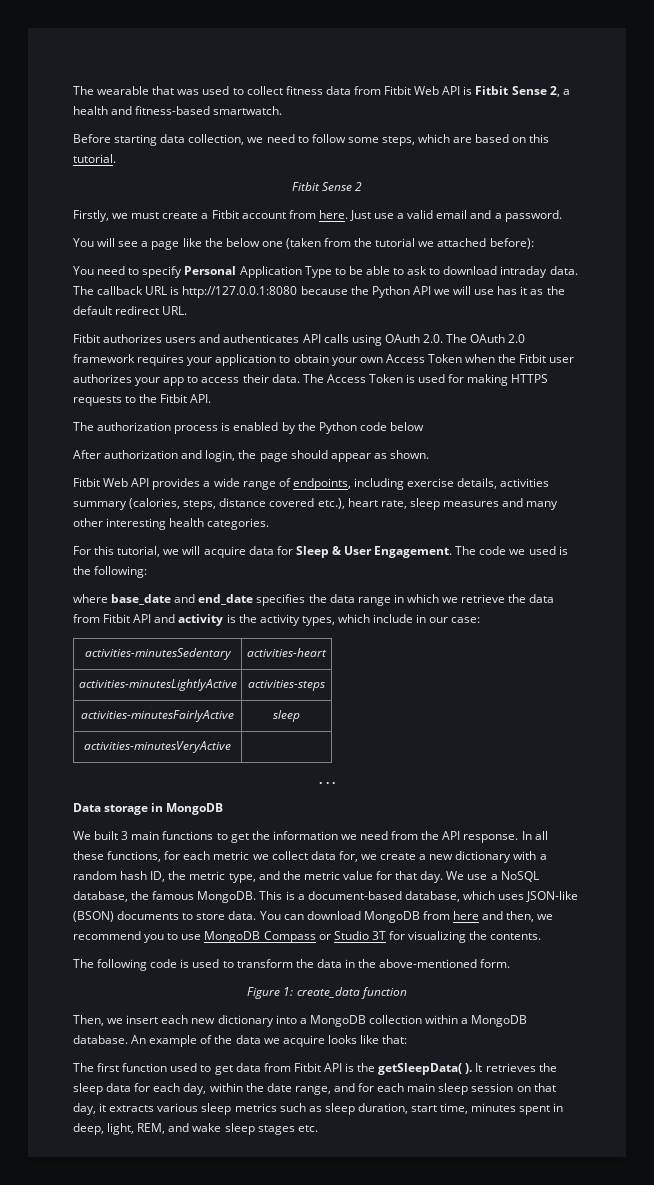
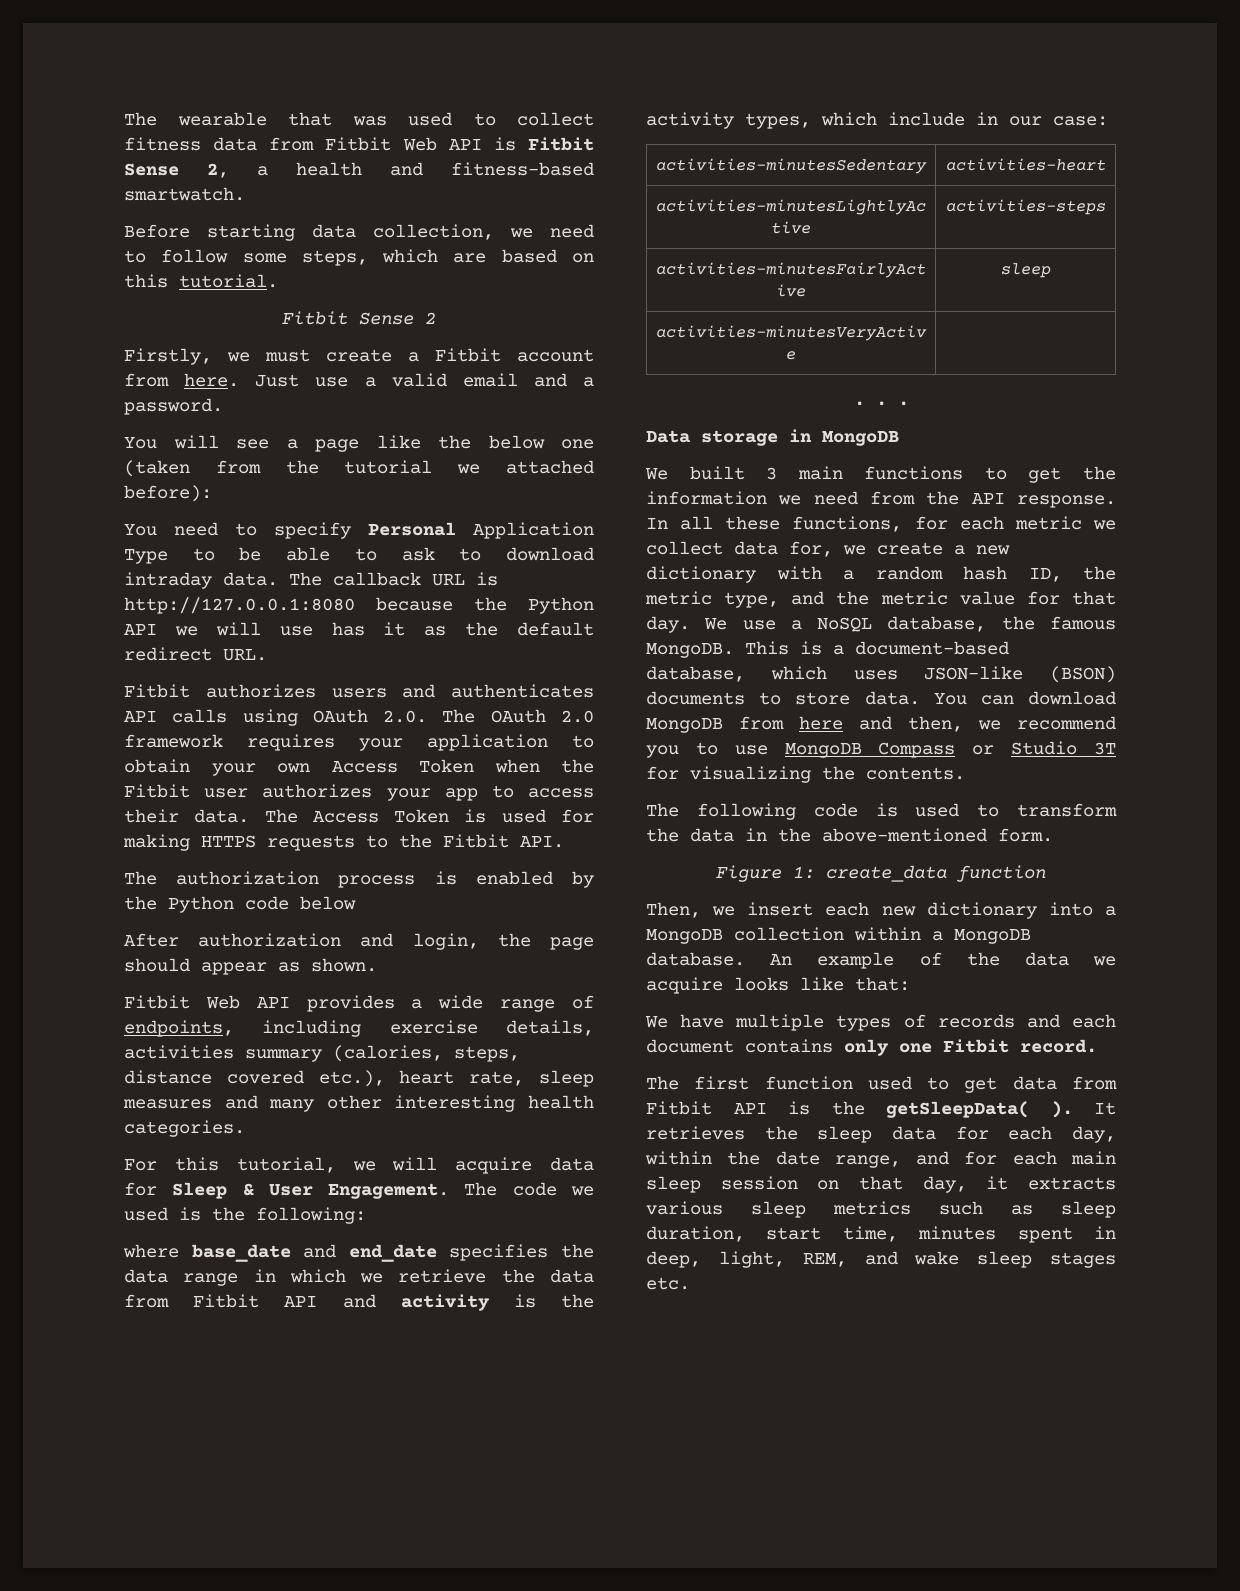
+ We have multiple types of records and each document contains only one Fitbit record.

